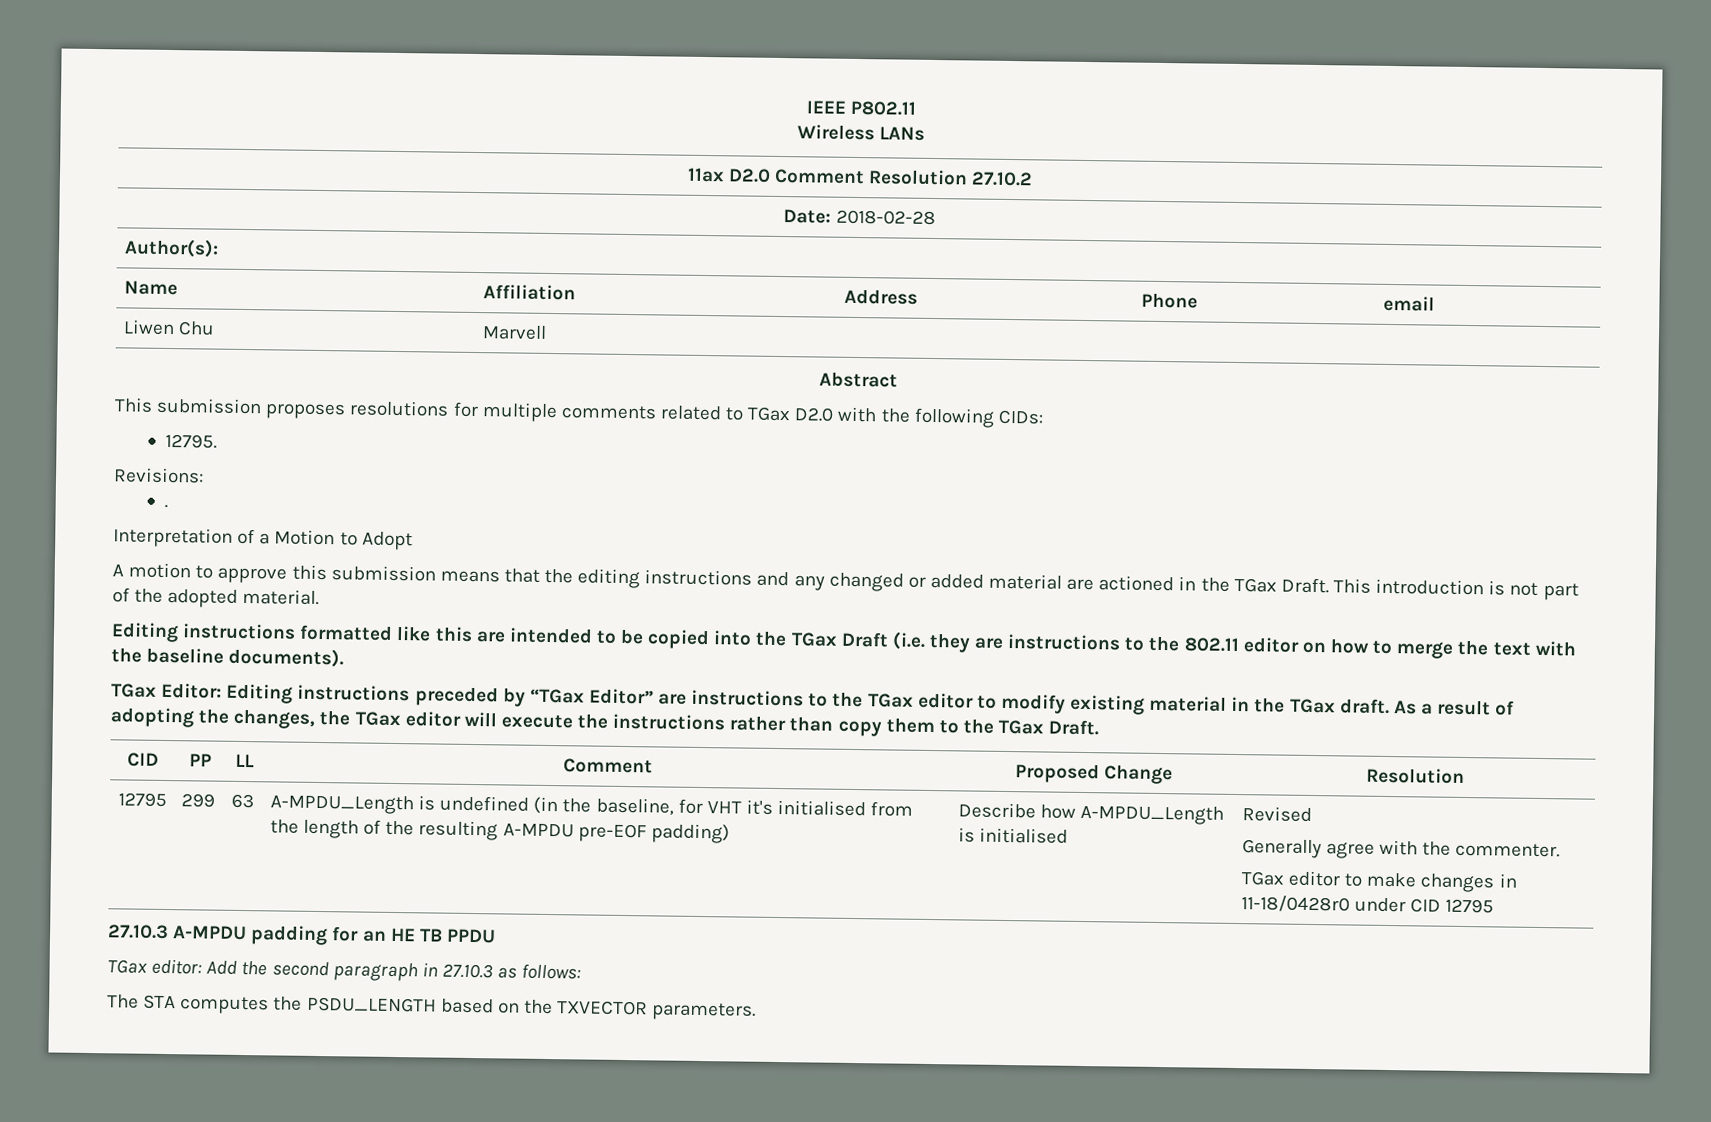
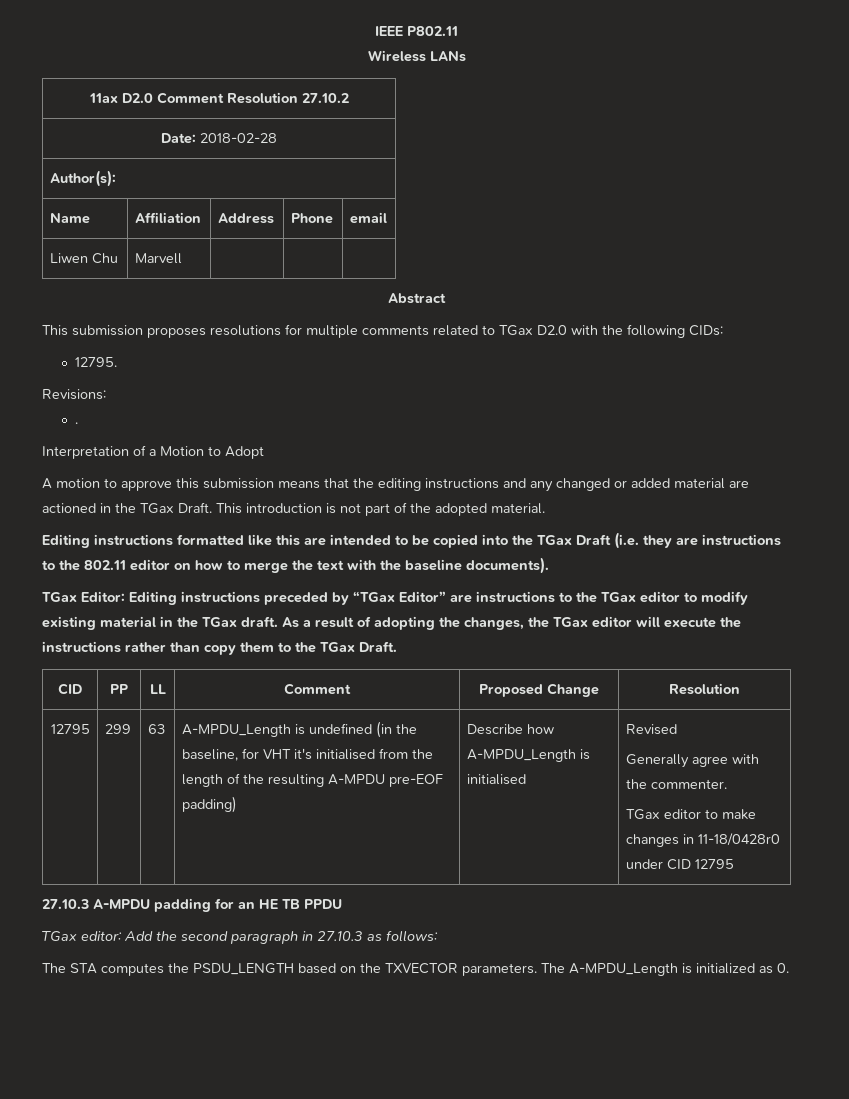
+ The A-MPDU_Length is initialized as 0.

